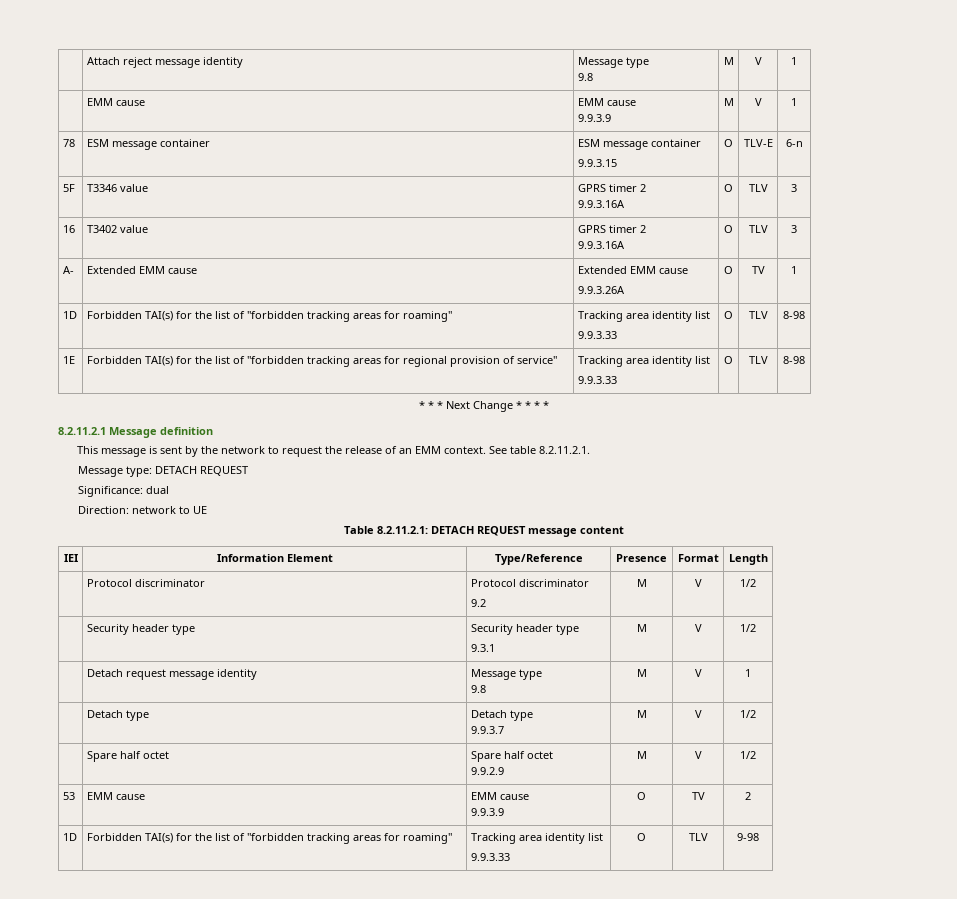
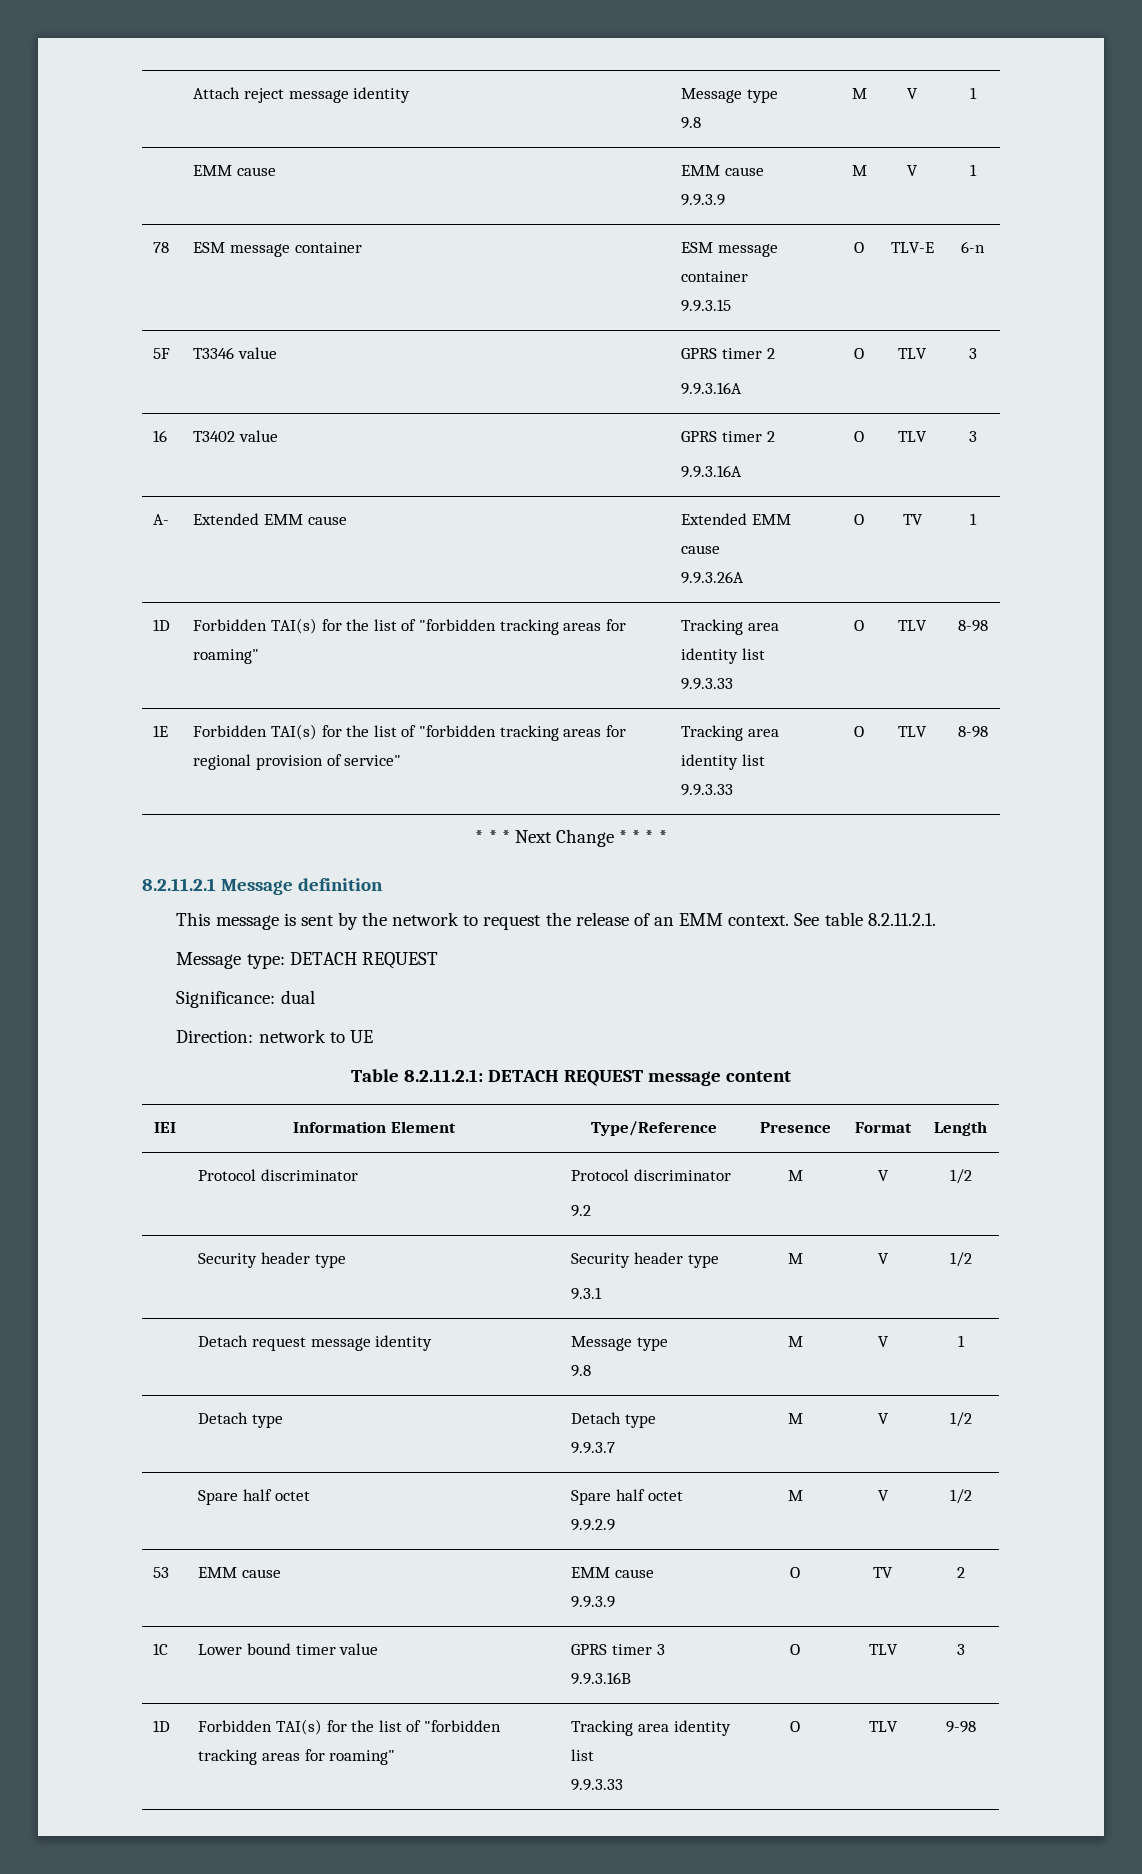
+ 1C | Lower bound timer value | GPRS timer 3
+ 9.9.3.16B | O | TLV | 3

